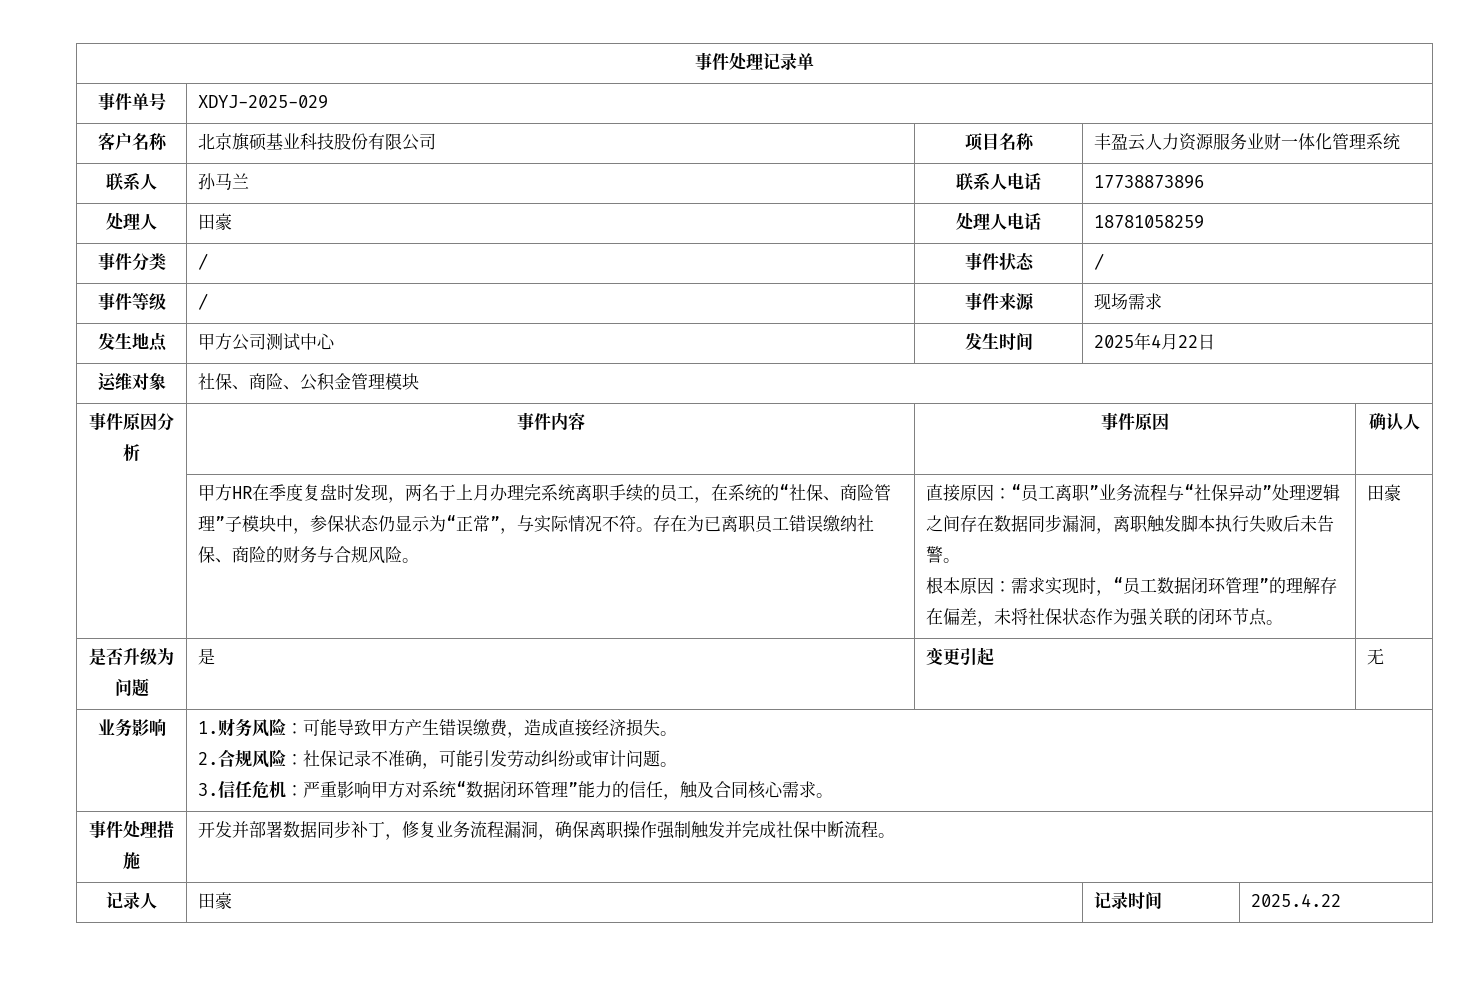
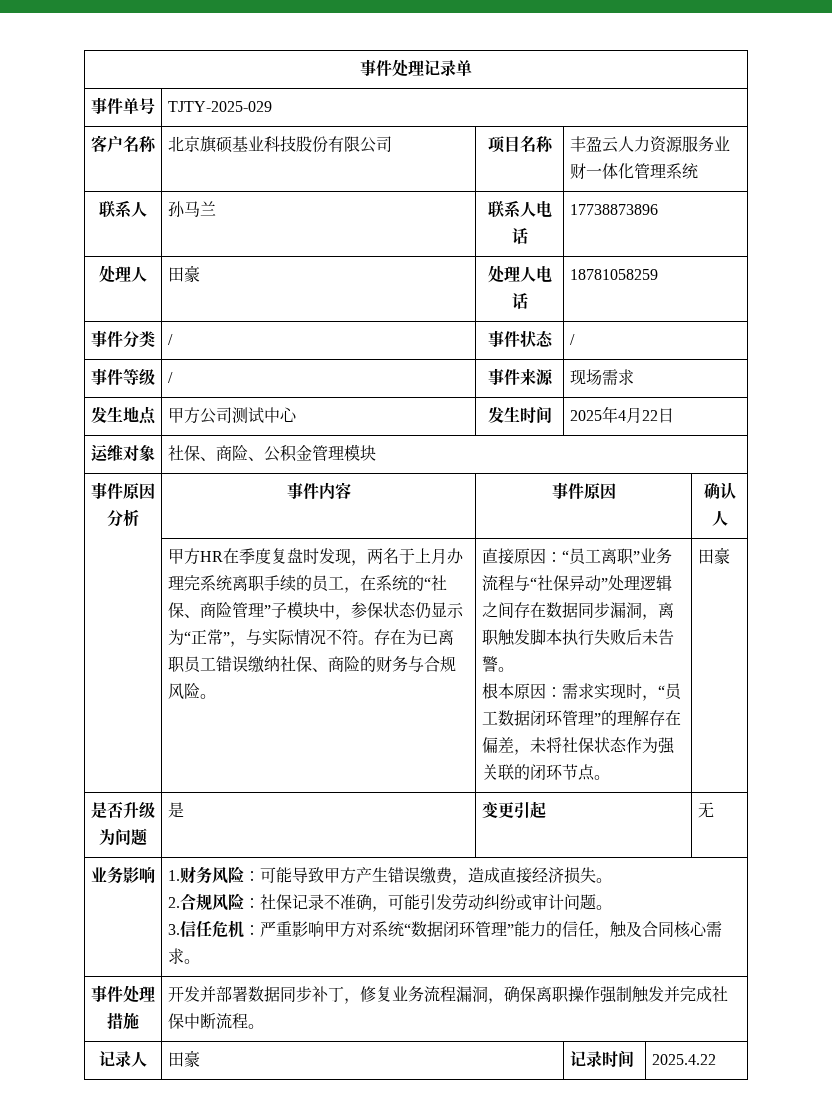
- 事件单号 | XDYJ-2025-029
+ 事件单号 | TJTY-2025-029

